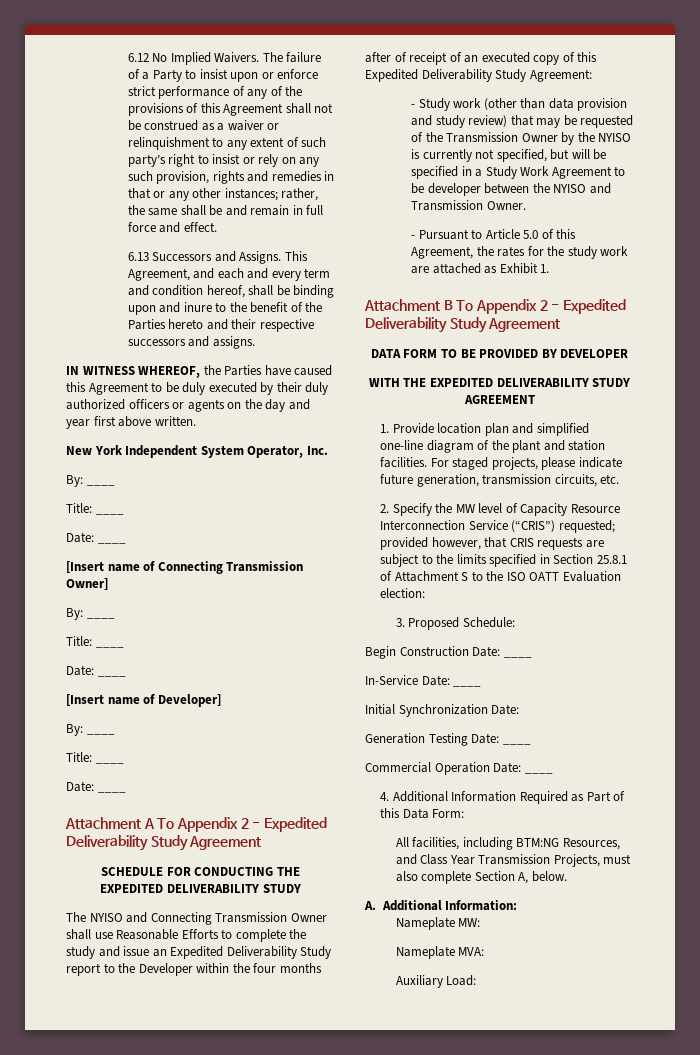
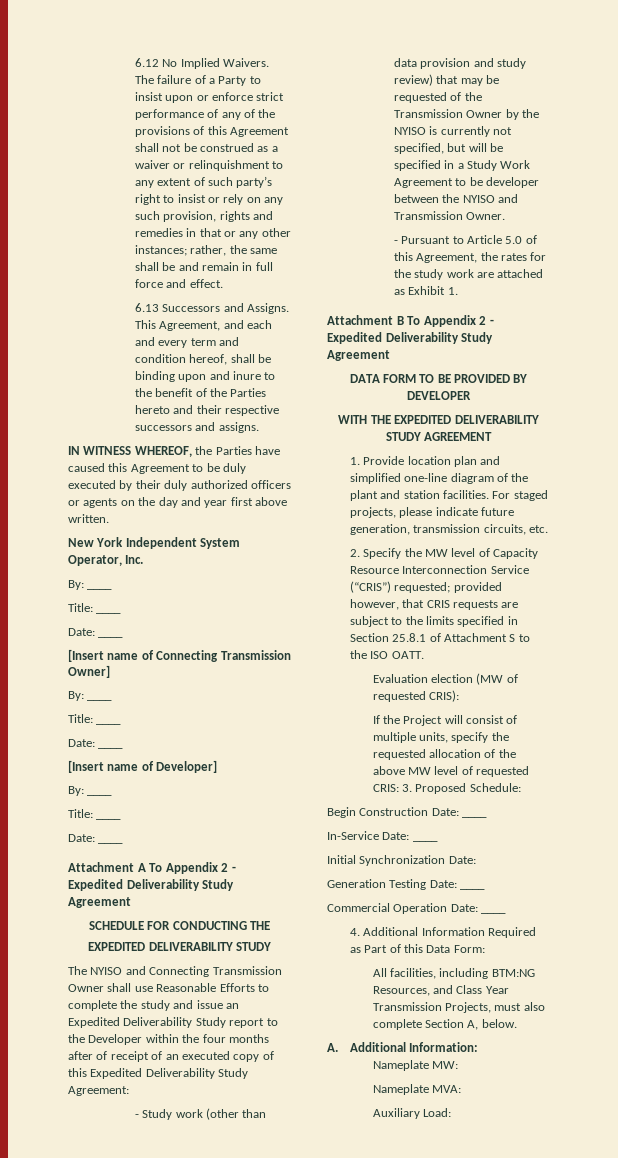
- 2. Specify the MW level of Capacity Resource Interconnection Service (“CRIS”) requested; provided however, that CRIS requests are subject to the limits specified in Section 25.8.1 of Attachment S to the ISO OATT Evaluation election:
- 3. Proposed Schedule:
+ 2. Specify the MW level of Capacity Resource Interconnection Service (“CRIS”) requested; provided however, that CRIS requests are subject to the limits specified in Section 25.8.1 of Attachment S to the ISO OATT.
+ Evaluation election (MW of requested CRIS):
+ If the Project will consist of multiple units, specify the requested allocation of the above MW level of requested CRIS: 3. Proposed Schedule:

